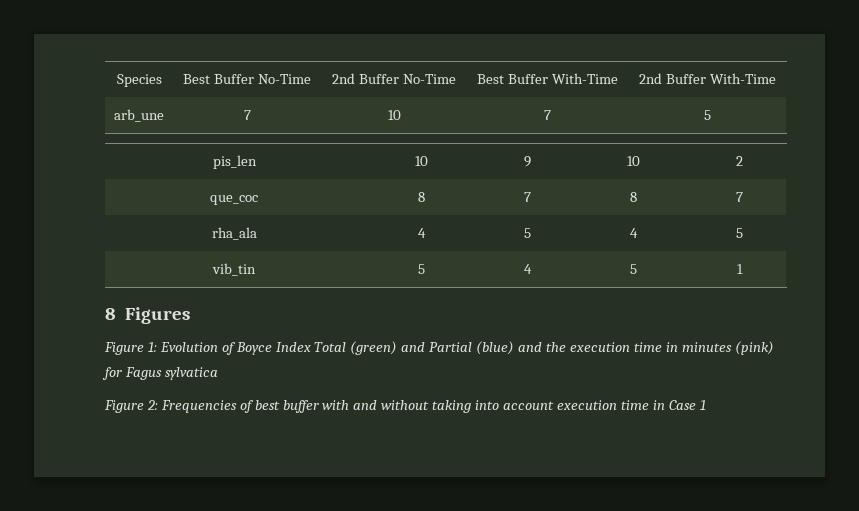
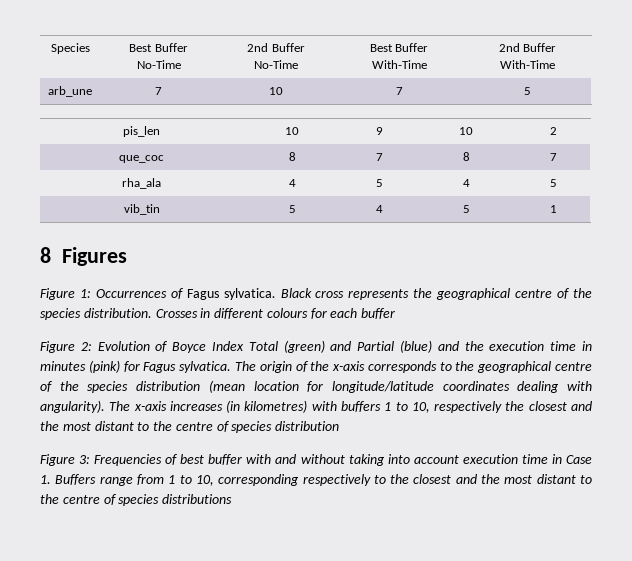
- Figure 1: Evolution of Boyce Index Total (green) and Partial (blue) and the execution time in minutes (pink) for Fagus sylvatica
- Figure 2: Frequencies of best buffer with and without taking into account execution time in Case 1
+ Figure 1: Occurrences of Fagus sylvatica. Black cross represents the geographical centre of the species distribution. Crosses in different colours for each buffer
+ Figure 2: Evolution of Boyce Index Total (green) and Partial (blue) and the execution time in minutes (pink) for Fagus sylvatica. The origin of the x-axis corresponds to the geographical centre of the species distribution (mean location for longitude/latitude coordinates dealing with angularity). The x-axis increases (in kilometres) with buffers 1 to 10, respectively the closest and the most distant to the centre of species distribution
+ Figure 3: Frequencies of best buffer with and without taking into account execution time in Case 1. Buffers range from 1 to 10, corresponding respectively to the closest and the most distant to the centre of species distributions

